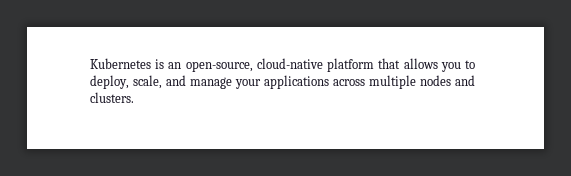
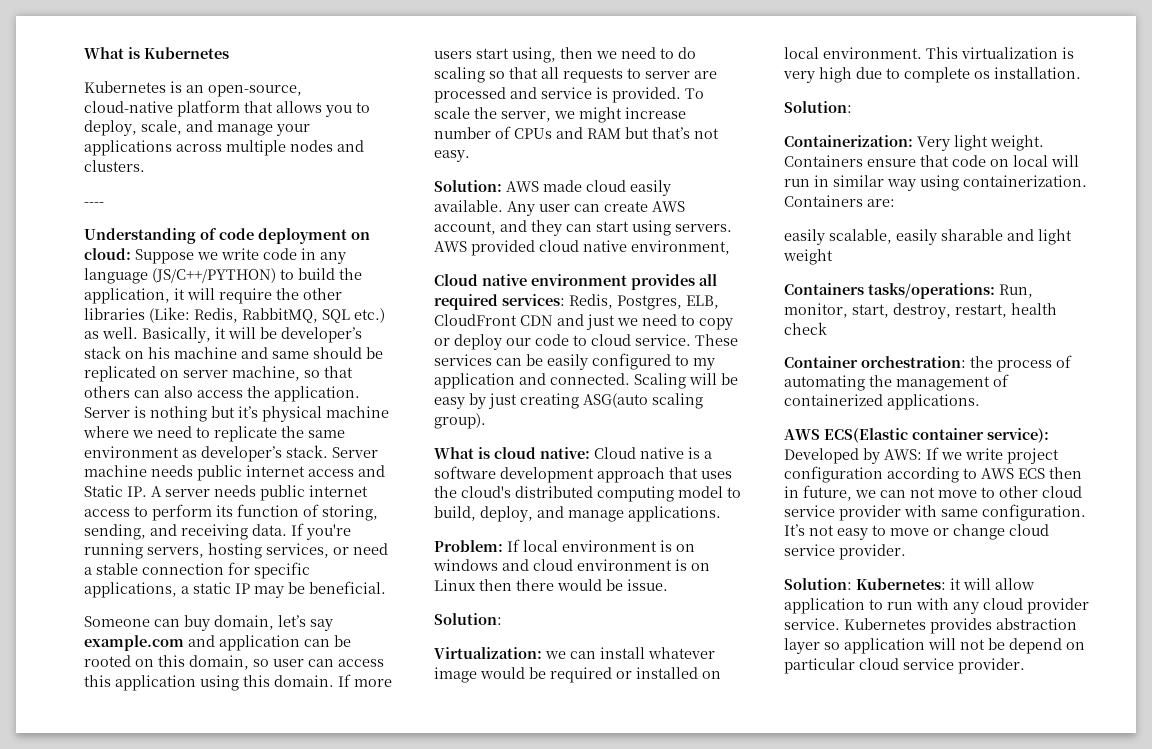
+ What is Kubernetes
+ ----
+ Understanding of code deployment on cloud: Suppose we write code in any language (JS/C++/PYTHON) to build the application, it will require the other libraries (Like: Redis, RabbitMQ, SQL etc.) as well. Basically, it will be developer’s stack on his machine and same should be replicated on server machine, so that others can also access the application. Server is nothing but it’s physical machine where we need to replicate the same environment as developer’s stack. Server machine needs public internet access and Static IP. A server needs public internet access to perform its function of storing, sending, and receiving data. If you're running servers, hosting services, or need a stable connection for specific applications, a static IP may be beneficial.
+ Someone can buy domain, let’s say example.com and application can be rooted on this domain, so user can access this application using this domain. If more users start using, then we need to do scaling so that all requests to server are processed and service is provided. To scale the server, we might increase number of CPUs and RAM but that’s not easy.
+ Solution: AWS made cloud easily available. Any user can create AWS account, and they can start using servers. AWS provided cloud native environment,
+ Cloud native environment provides all required services: Redis, Postgres, ELB, CloudFront CDN and just we need to copy or deploy our code to cloud service. These services can be easily configured to my application and connected. Scaling will be easy by just creating ASG(auto scaling group).
+ What is cloud native: Cloud native is a software development approach that uses the cloud's distributed computing model to build, deploy, and manage applications.
+ Problem: If local environment is on windows and cloud environment is on Linux then there would be issue.
+ Solution:
+ Virtualization: we can install whatever image would be required or installed on local environment. This virtualization is very high due to complete os installation.
+ Solution:
+ Containerization: Very light weight. Containers ensure that code on local will run in similar way using containerization. Containers are:
+ easily scalable, easily sharable and light weight
+ Containers tasks/operations: Run, monitor, start, destroy, restart, health check
+ Container orchestration: the process of automating the management of containerized applications.
+ AWS ECS(Elastic container service): Developed by AWS: If we write project configuration according to AWS ECS then in future, we can not move to other cloud service provider with same configuration. It’s not easy to move or change cloud service provider.
+ Solution: Kubernetes: it will allow application to run with any cloud provider service. Kubernetes provides abstraction layer so application will not be depend on particular cloud service provider.

